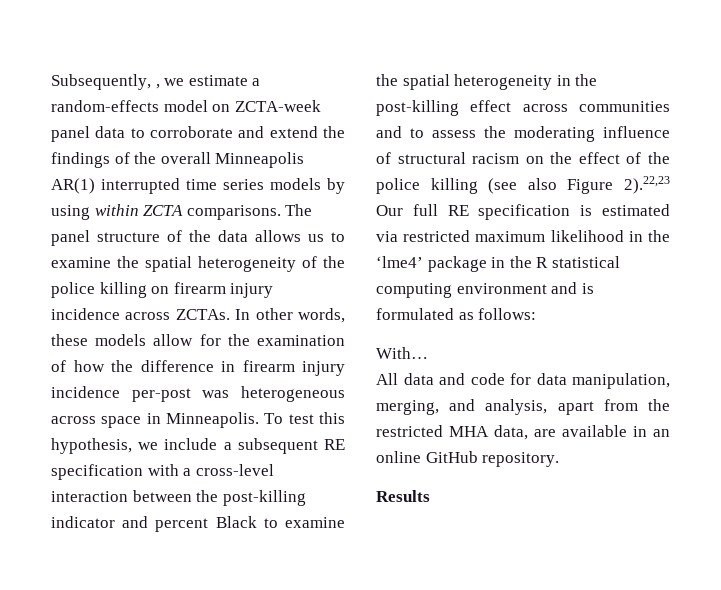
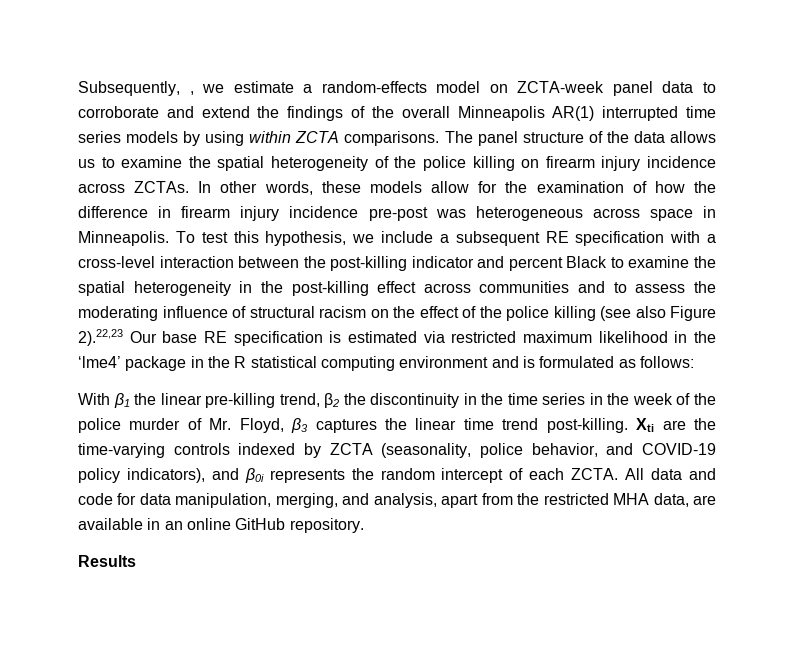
- In other words, these models allow for the examination of how the difference in firearm injury incidence per-post was heterogeneous across space in Minneapolis.
+ In other words, these models allow for the examination of how the difference in firearm injury incidence pre-post was heterogeneous across space in Minneapolis.
- To test this hypothesis, we include a subsequent RE specification with a cross-level interaction between the post-killing indicator and percent Black to examine the spatial heterogeneity in the post-killing effect across communities and to assess the moderating influence of structural racism on the effect of the police killing (see also Figure 2).22,23 Our full RE specification is estimated via restricted maximum likelihood in the ‘lme4’ package in the R statistical computing environment and is formulated as follows:
+ To test this hypothesis, we include a subsequent RE specification with a cross-level interaction between the post-killing indicator and percent Black to examine the spatial heterogeneity in the post-killing effect across communities and to assess the moderating influence of structural racism on the effect of the police killing (see also Figure 2).22,23 Our base RE specification is estimated via restricted maximum likelihood in the ‘lme4’ package in the R statistical computing environment and is formulated as follows:
- With…
- All data and code for data manipulation, merging, and analysis, apart from the restricted MHA data, are available in an online GitHub repository.
+ With β1 the linear pre-killing trend, β2 the discontinuity in the time series in the week of the police murder of Mr. Floyd, β3 captures the linear time trend post-killing. Xti are the time-varying controls indexed by ZCTA (seasonality, police behavior, and COVID-19 policy indicators), and β0i represents the random intercept of each ZCTA. All data and code for data manipulation, merging, and analysis, apart from the restricted MHA data, are available in an online GitHub repository.

